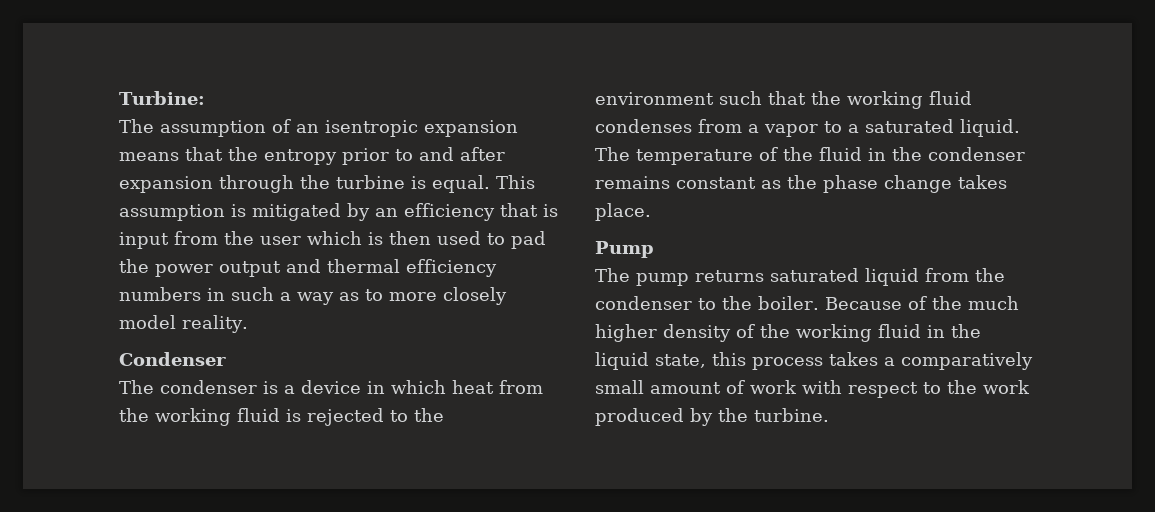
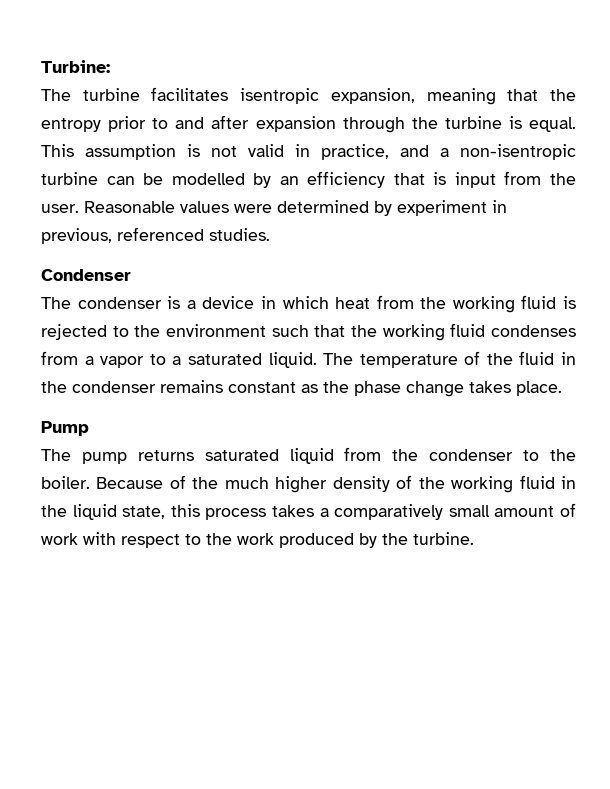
- The assumption of an isentropic expansion means that the entropy prior to and after expansion through the turbine is equal.
+ The turbine facilitates isentropic expansion, meaning that the entropy prior to and after expansion through the turbine is equal.
- This assumption is mitigated by an efficiency that is input from the user which is then used to pad the power output and thermal efficiency numbers in such a way as to more closely model reality.
+ This assumption is not valid in practice, and a non-isentropic turbine can be modelled by an efficiency that is input from the user. Reasonable values were determined by experiment in previous, referenced studies.

